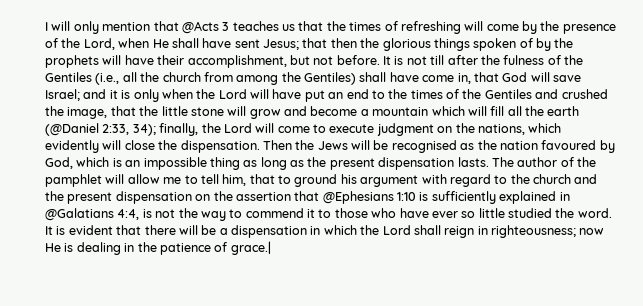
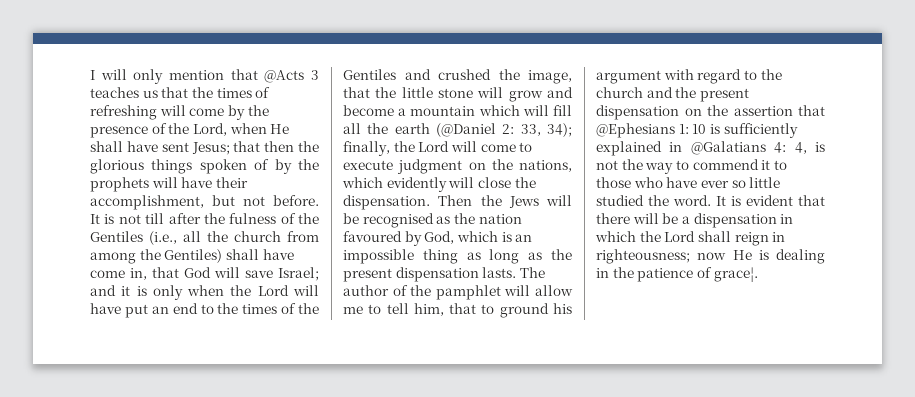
- and it is only when the Lord will have put an end to the times of the Gentiles and crushed the image, that the little stone will grow and become a mountain which will fill all the earth (@Daniel 2:33, 34);
+ and it is only when the Lord will have put an end to the times of the Gentiles and crushed the image, that the little stone will grow and become a mountain which will fill all the earth (@Daniel 2: 33, 34);
- The author of the pamphlet will allow me to tell him, that to ground his argument with regard to the church and the present dispensation on the assertion that @Ephesians 1:10 is sufficiently explained in @Galatians 4:4, is not the way to commend it to those who have ever so little studied the word.
+ The author of the pamphlet will allow me to tell him, that to ground his argument with regard to the church and the present dispensation on the assertion that @Ephesians 1: 10 is sufficiently explained in @Galatians 4: 4, is not the way to commend it to those who have ever so little studied the word.
- It is evident that there will be a dispensation in which the Lord shall reign in righteousness; now He is dealing in the patience of grace.|
+ It is evident that there will be a dispensation in which the Lord shall reign in righteousness; now He is dealing in the patience of grace¦.

